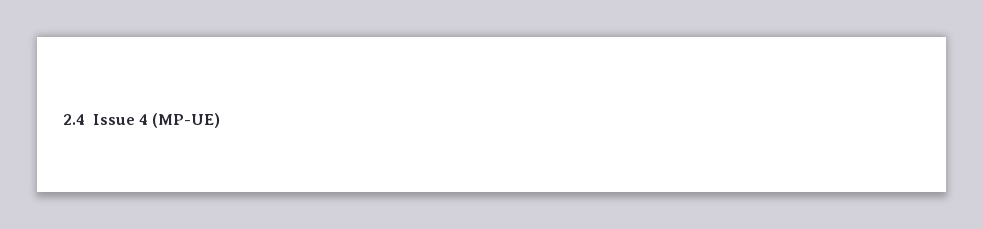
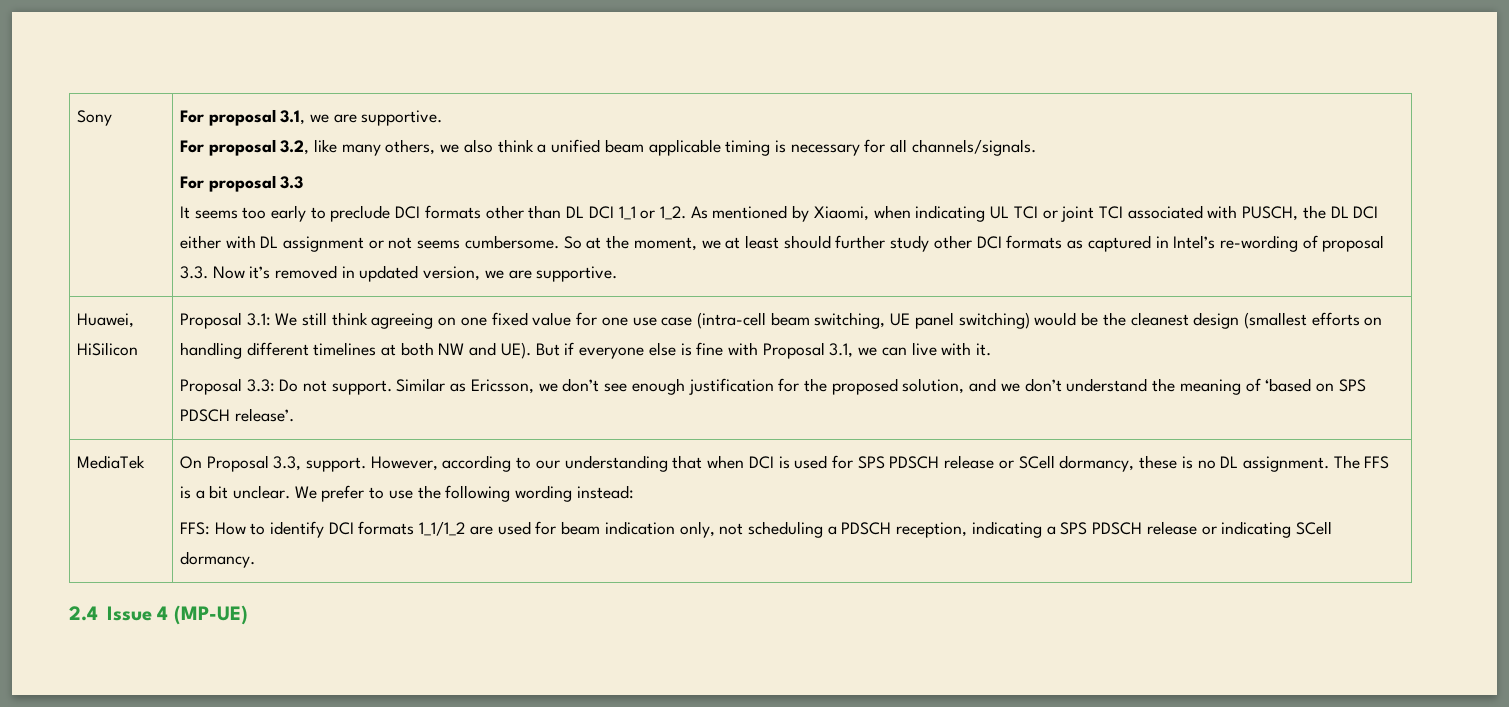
+ Sony | For proposal 3.1, we are supportive.
+ For proposal 3.2, like many others, we also think a unified beam applicable timing is necessary for all channels/signals.
+ For proposal 3.3
+ It seems too early to preclude DCI formats other than DL DCI 1_1 or 1_2. As mentioned by Xiaomi, when indicating UL TCI or joint TCI associated with PUSCH, the DL DCI either with DL assignment or not seems cumbersome. So at the moment, we at least should further study other DCI formats as captured in Intel’s re-wording of proposal 3.3. Now it’s removed in updated version, we are supportive.
+ Huawei, HiSilicon | Proposal 3.1: We still think agreeing on one fixed value for one use case (intra-cell beam switching, UE panel switching) would be the cleanest design (smallest efforts on handling different timelines at both NW and UE). But if everyone else is fine with Proposal 3.1, we can live with it.
+ Proposal 3.3: Do not support. Similar as Ericsson, we don’t see enough justification for the proposed solution, and we don’t understand the meaning of ‘based on SPS PDSCH release’.
+ MediaTek | On Proposal 3.3, support. However, according to our understanding that when DCI is used for SPS PDSCH release or SCell dormancy, these is no DL assignment. The FFS is a bit unclear. We prefer to use the following wording instead:
+ FFS: How to identify DCI formats 1_1/1_2 are used for beam indication only, not scheduling a PDSCH reception, indicating a SPS PDSCH release or indicating SCell dormancy.

